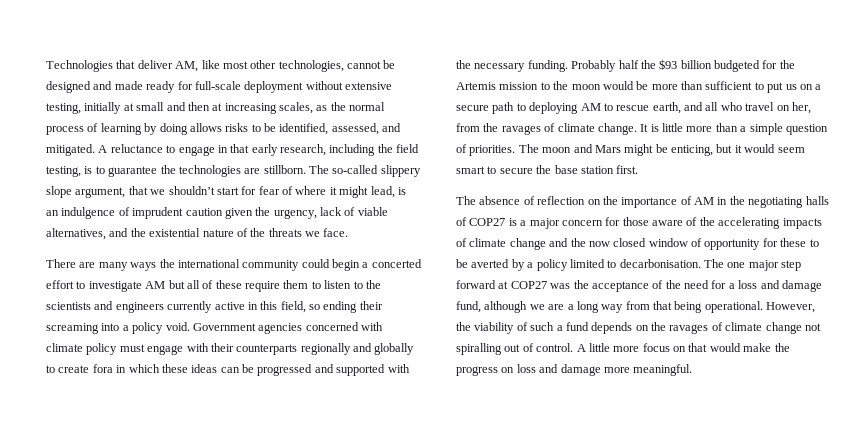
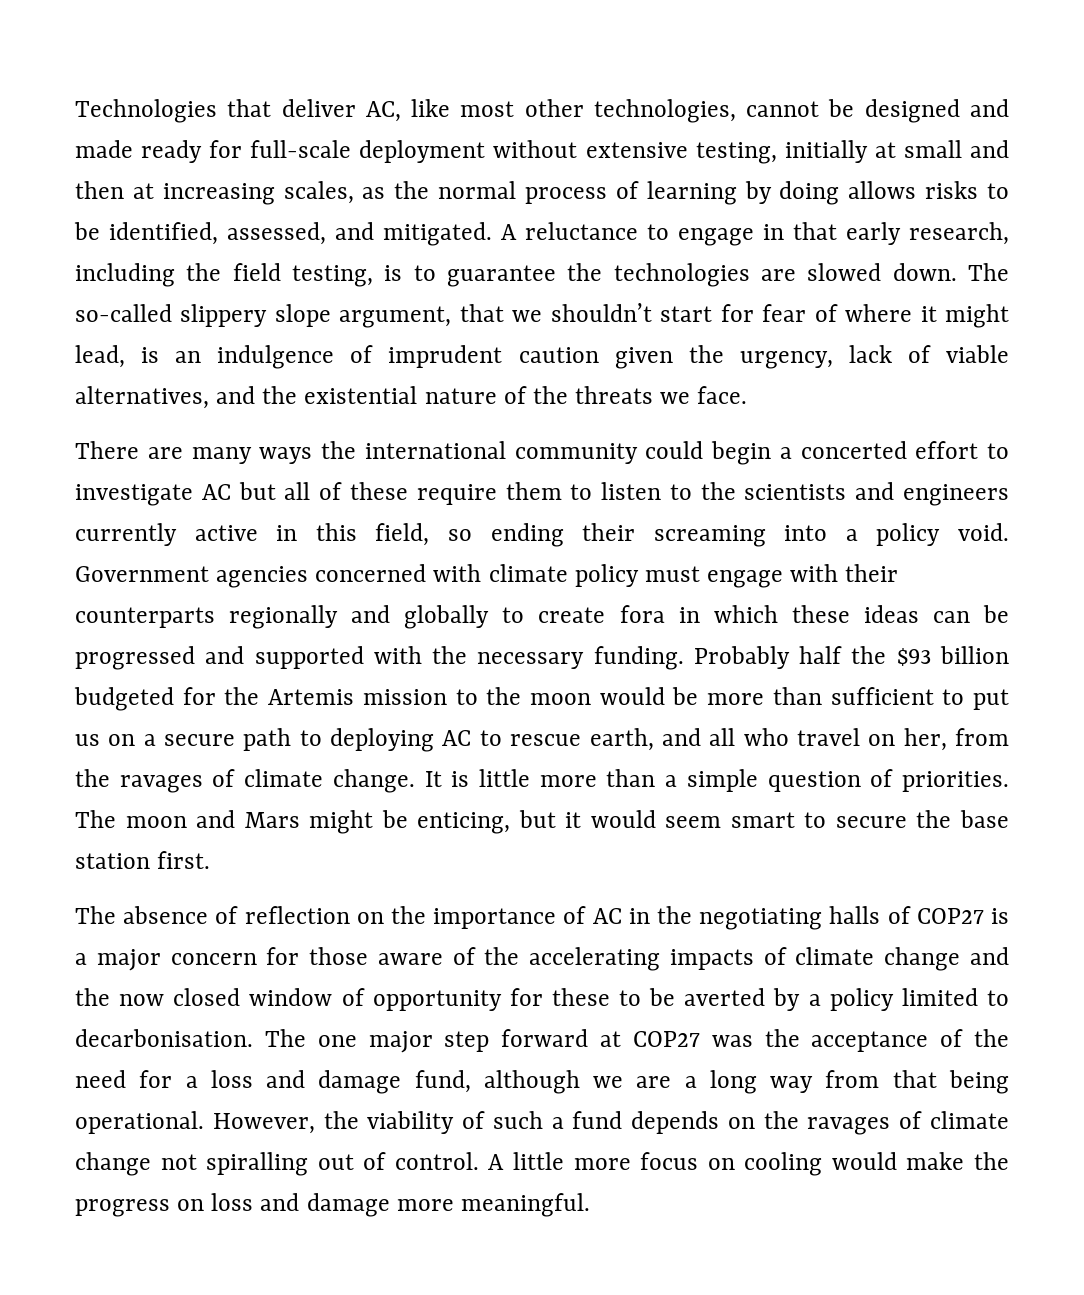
- Technologies that deliver AM, like most other technologies, cannot be designed and made ready for full-scale deployment without extensive testing, initially at small and then at increasing scales, as the normal process of learning by doing allows risks to be identified, assessed, and mitigated.
+ Technologies that deliver AC, like most other technologies, cannot be designed and made ready for full-scale deployment without extensive testing, initially at small and then at increasing scales, as the normal process of learning by doing allows risks to be identified, assessed, and mitigated.
- A reluctance to engage in that early research, including the field testing, is to guarantee the technologies are stillborn.
+ A reluctance to engage in that early research, including the field testing, is to guarantee the technologies are slowed down.
- There are many ways the international community could begin a concerted effort to investigate AM but all of these require them to listen to the scientists and engineers currently active in this field, so ending their screaming into a policy void.
+ There are many ways the international community could begin a concerted effort to investigate AC but all of these require them to listen to the scientists and engineers currently active in this field, so ending their screaming into a policy void.
- Probably half the $93 billion budgeted for the Artemis mission to the moon would be more than sufficient to put us on a secure path to deploying AM to rescue earth, and all who travel on her, from the ravages of climate change.
+ Probably half the $93 billion budgeted for the Artemis mission to the moon would be more than sufficient to put us on a secure path to deploying AC to rescue earth, and all who travel on her, from the ravages of climate change.
- The absence of reflection on the importance of AM in the negotiating halls of COP27 is a major concern for those aware of the accelerating impacts of climate change and the now closed window of opportunity for these to be averted by a policy limited to decarbonisation.
+ The absence of reflection on the importance of AC in the negotiating halls of COP27 is a major concern for those aware of the accelerating impacts of climate change and the now closed window of opportunity for these to be averted by a policy limited to decarbonisation.
- A little more focus on that would make the progress on loss and damage more meaningful.
+ A little more focus on cooling would make the progress on loss and damage more meaningful.

